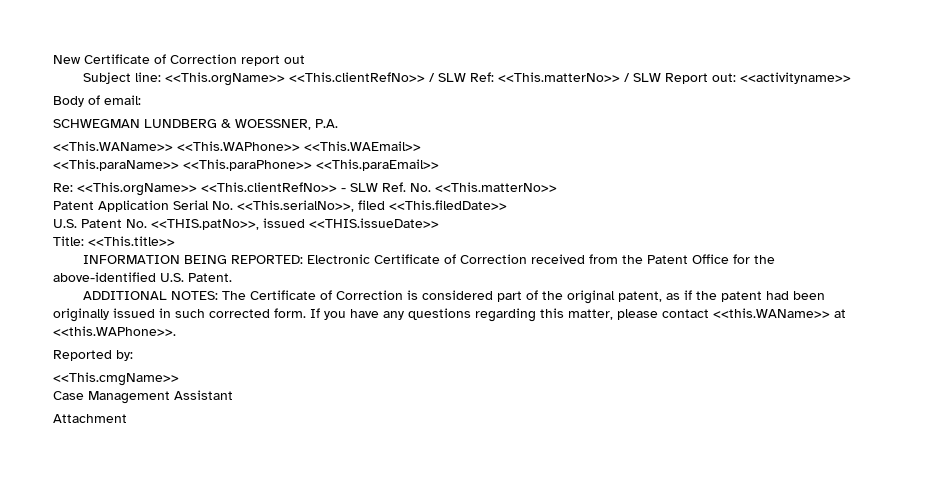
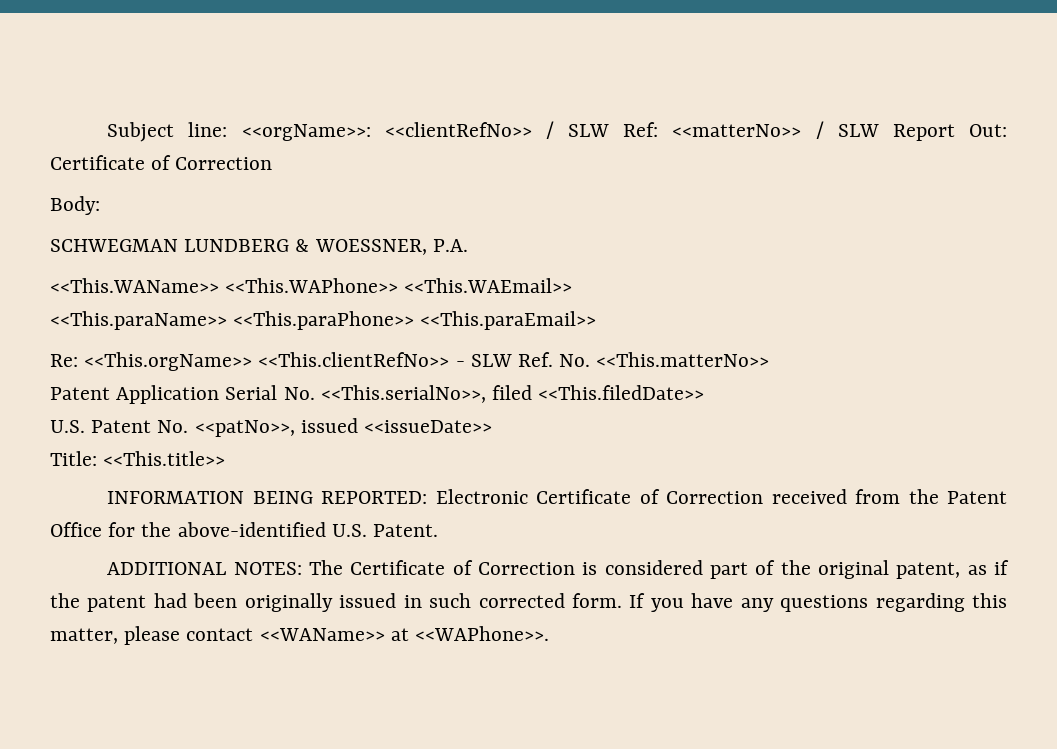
- New Certificate of Correction report out
- Subject line: <<This.orgName>> <<This.clientRefNo>> / SLW Ref: <<This.matterNo>> / SLW Report out: <<activityname>>
- Body of email:
+ Subject line: <<orgName>>: <<clientRefNo>> / SLW Ref: <<matterNo>> / SLW Report Out: Certificate of Correction
+ Body:
- U.S. Patent No. <<THIS.patNo>>, issued <<THIS.issueDate>>
+ U.S. Patent No. <<patNo>>, issued <<issueDate>>
- If you have any questions regarding this matter, please contact <<this.WAName>> at <<this.WAPhone>>.
- Reported by:
- <<This.cmgName>>
- Case Management Assistant
- Attachment
+ If you have any questions regarding this matter, please contact <<WAName>> at <<WAPhone>>.

